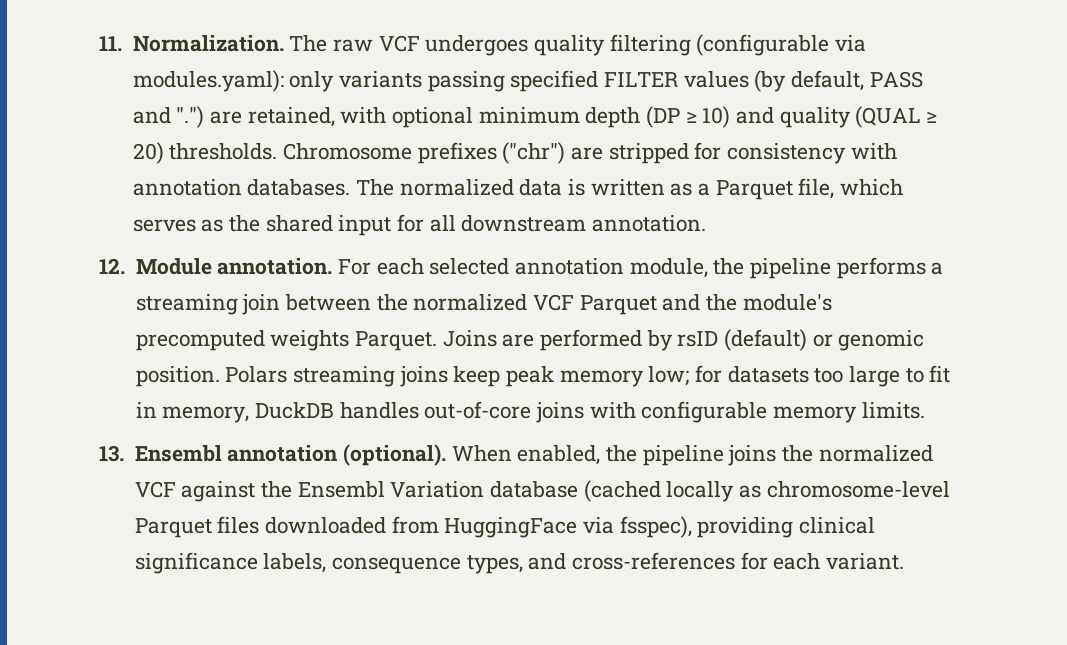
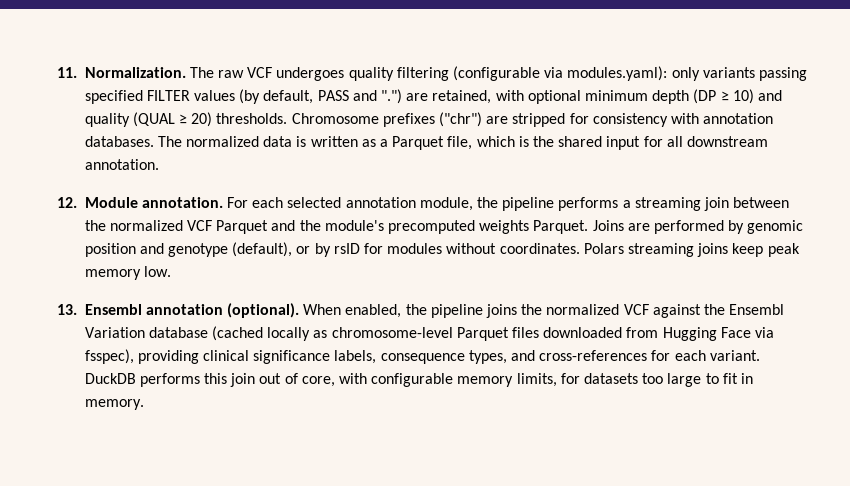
- The normalized data is written as a Parquet file, which serves as the shared input for all downstream annotation.
+ The normalized data is written as a Parquet file, which is the shared input for all downstream annotation.
- Joins are performed by rsID (default) or genomic position.
+ Joins are performed by genomic position and genotype (default), or by rsID for modules without coordinates.
- Polars streaming joins keep peak memory low; for datasets too large to fit in memory, DuckDB handles out-of-core joins with configurable memory limits.
+ Polars streaming joins keep peak memory low.
- When enabled, the pipeline joins the normalized VCF against the Ensembl Variation database (cached locally as chromosome-level Parquet files downloaded from HuggingFace via fsspec), providing clinical significance labels, consequence types, and cross-references for each variant.
+ When enabled, the pipeline joins the normalized VCF against the Ensembl Variation database (cached locally as chromosome-level Parquet files downloaded from Hugging Face via fsspec), providing clinical significance labels, consequence types, and cross-references for each variant.
+ DuckDB performs this join out of core, with configurable memory limits, for datasets too large to fit in memory.

